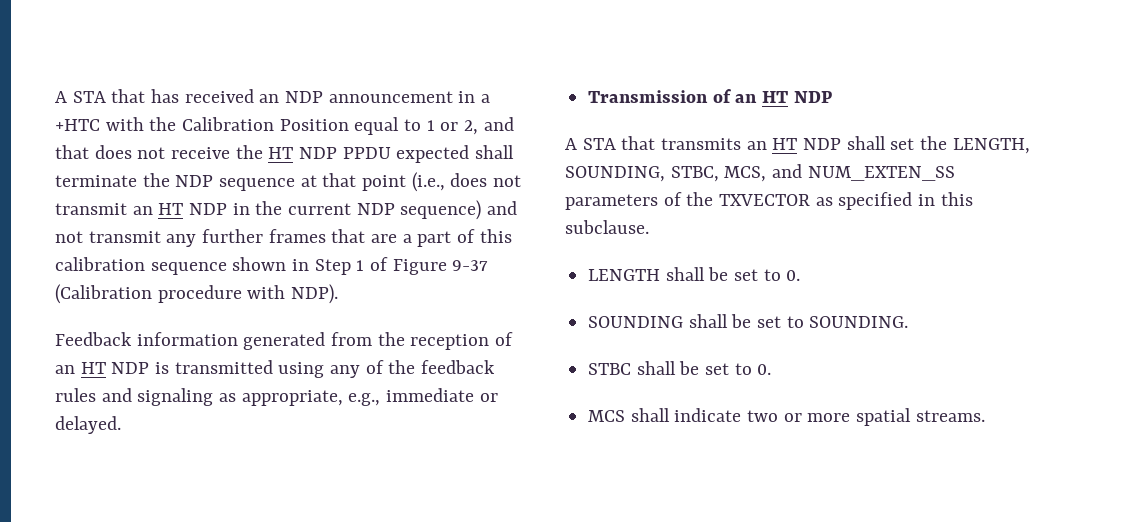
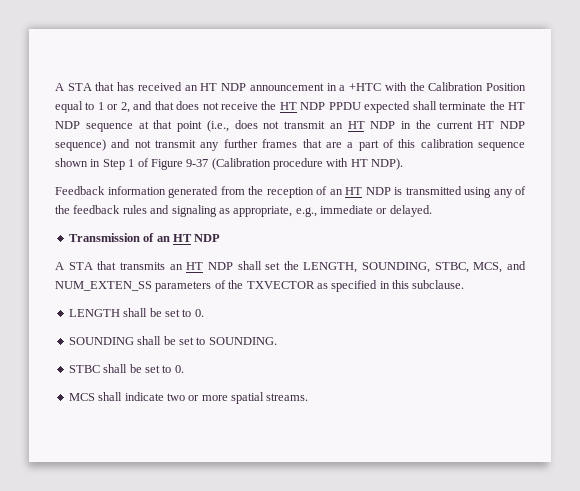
- A STA that has received an NDP announcement in a +HTC with the Calibration Position equal to 1 or 2, and that does not receive the HT NDP PPDU expected shall terminate the NDP sequence at that point (i.e., does not transmit an HT NDP in the current NDP sequence) and not transmit any further frames that are a part of this calibration sequence shown in Step 1 of Figure 9-37 (Calibration procedure with NDP).
+ A STA that has received an HT NDP announcement in a +HTC with the Calibration Position equal to 1 or 2, and that does not receive the HT NDP PPDU expected shall terminate the HT NDP sequence at that point (i.e., does not transmit an HT NDP in the current HT NDP sequence) and not transmit any further frames that are a part of this calibration sequence shown in Step 1 of Figure 9-37 (Calibration procedure with HT NDP).

